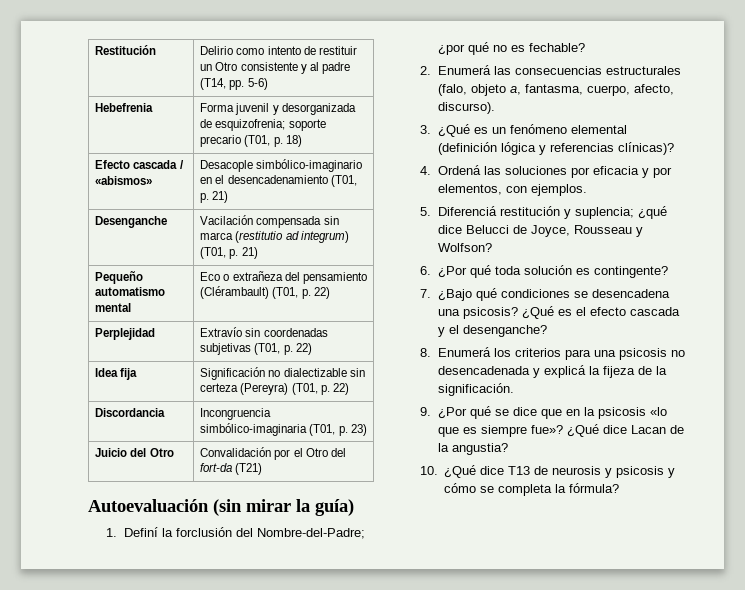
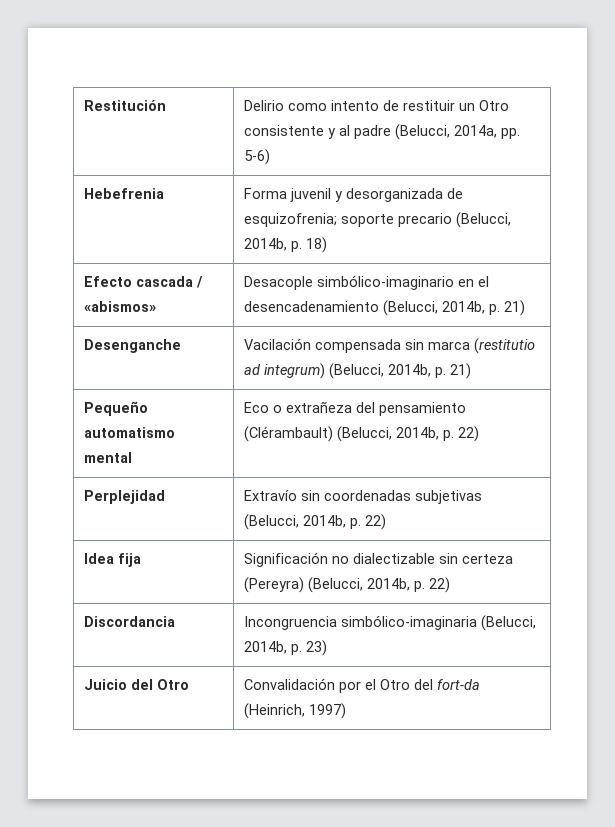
- Restitución | Delirio como intento de restituir un Otro consistente y al padre (T14, pp. 5-6)
+ Restitución | Delirio como intento de restituir un Otro consistente y al padre (Belucci, 2014a, pp. 5-6)
- Hebefrenia | Forma juvenil y desorganizada de esquizofrenia; soporte precario (T01, p. 18)
+ Hebefrenia | Forma juvenil y desorganizada de esquizofrenia; soporte precario (Belucci, 2014b, p. 18)
- Efecto cascada / «abismos» | Desacople simbólico-imaginario en el desencadenamiento (T01, p. 21)
+ Efecto cascada / «abismos» | Desacople simbólico-imaginario en el desencadenamiento (Belucci, 2014b, p. 21)
- Desenganche | Vacilación compensada sin marca (restitutio ad integrum) (T01, p. 21)
+ Desenganche | Vacilación compensada sin marca (restitutio ad integrum) (Belucci, 2014b, p. 21)
- Pequeño automatismo mental | Eco o extrañeza del pensamiento (Clérambault) (T01, p. 22)
+ Pequeño automatismo mental | Eco o extrañeza del pensamiento (Clérambault) (Belucci, 2014b, p. 22)
- Perplejidad | Extravío sin coordenadas subjetivas (T01, p. 22)
+ Perplejidad | Extravío sin coordenadas subjetivas (Belucci, 2014b, p. 22)
- Idea fija | Significación no dialectizable sin certeza (Pereyra) (T01, p. 22)
+ Idea fija | Significación no dialectizable sin certeza (Pereyra) (Belucci, 2014b, p. 22)
- Discordancia | Incongruencia simbólico-imaginaria (T01, p. 23)
+ Discordancia | Incongruencia simbólico-imaginaria (Belucci, 2014b, p. 23)
- Juicio del Otro | Convalidación por el Otro del fort-da (T21)
- Autoevaluación (sin mirar la guía)
- 1. Definí la forclusión del Nombre-del-Padre; ¿por qué no es fechable?
- 2. Enumerá las consecuencias estructurales (falo, objeto a, fantasma, cuerpo, afecto, discurso).
- 3. ¿Qué es un fenómeno elemental (definición lógica y referencias clínicas)?
- 4. Ordená las soluciones por eficacia y por elementos, con ejemplos.
- 5. Diferenciá restitución y suplencia; ¿qué dice Belucci de Joyce, Rousseau y Wolfson?
- 6. ¿Por qué toda solución es contingente?
- 7. ¿Bajo qué condiciones se desencadena una psicosis? ¿Qué es el efecto cascada y el desenganche?
- 8. Enumerá los criterios para una psicosis no desencadenada y explicá la fijeza de la significación.
- 9. ¿Por qué se dice que en la psicosis «lo que es siempre fue»? ¿Qué dice Lacan de la angustia?
- 10. ¿Qué dice T13 de neurosis y psicosis y cómo se completa la fórmula?
+ Juicio del Otro | Convalidación por el Otro del fort-da (Heinrich, 1997)

